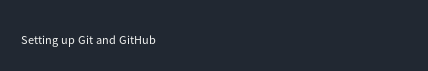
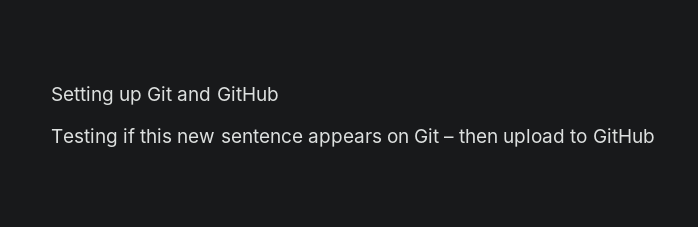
+ Testing if this new sentence appears on Git – then upload to GitHub

